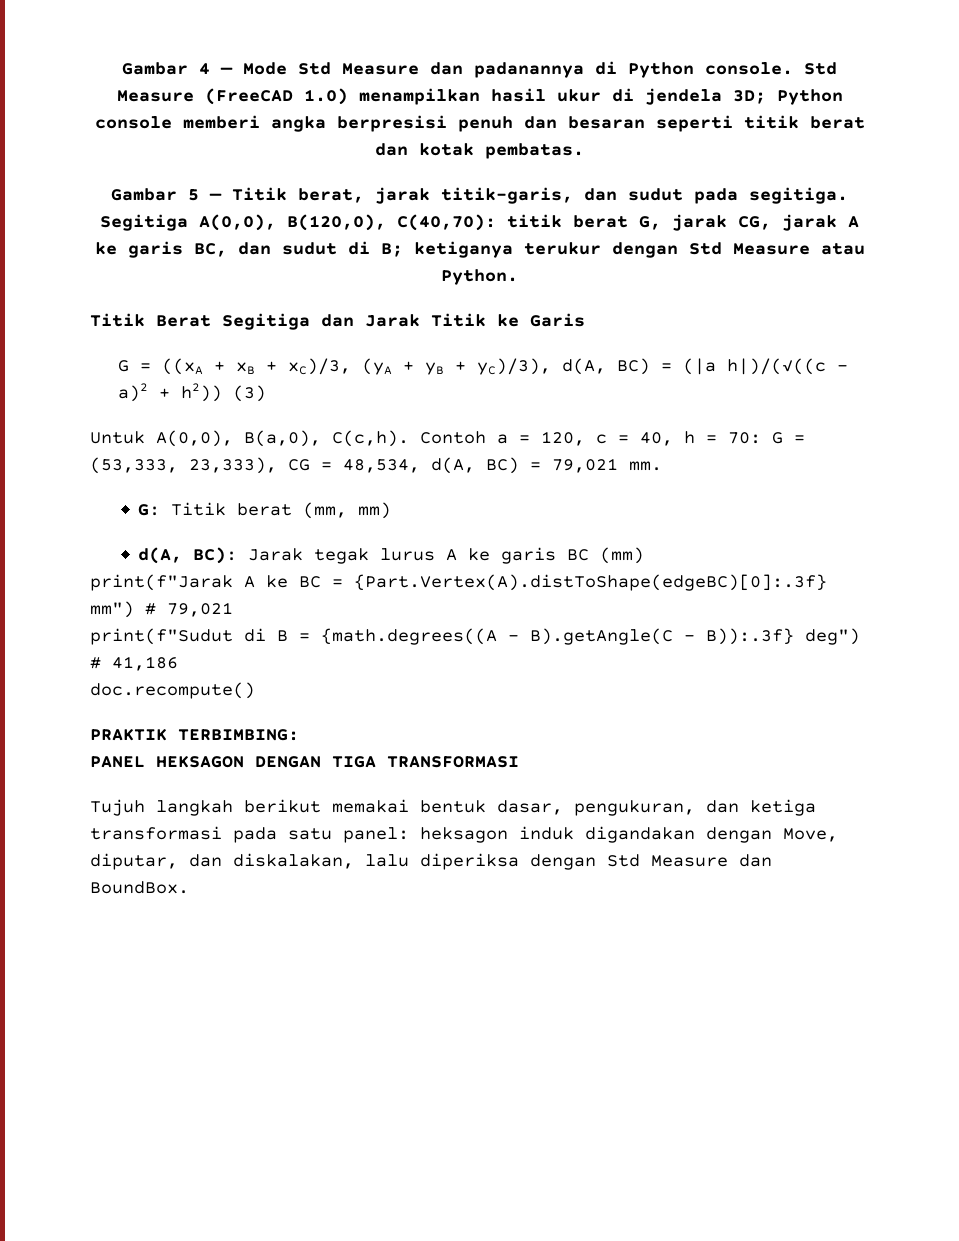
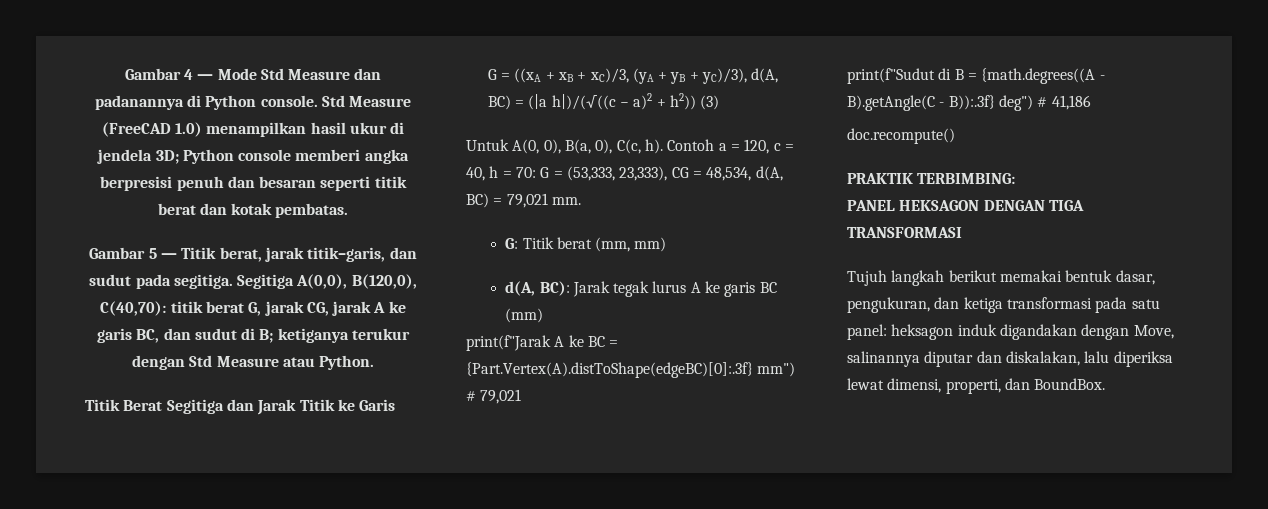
- Untuk A(0,0), B(a,0), C(c,h).
+ Untuk A(0, 0), B(a, 0), C(c, h).
- Tujuh langkah berikut memakai bentuk dasar, pengukuran, dan ketiga transformasi pada satu panel: heksagon induk digandakan dengan Move, diputar, dan diskalakan, lalu diperiksa dengan Std Measure dan BoundBox.
+ Tujuh langkah berikut memakai bentuk dasar, pengukuran, dan ketiga transformasi pada satu panel: heksagon induk digandakan dengan Move, salinannya diputar dan diskalakan, lalu diperiksa lewat dimensi, properti, dan BoundBox.

